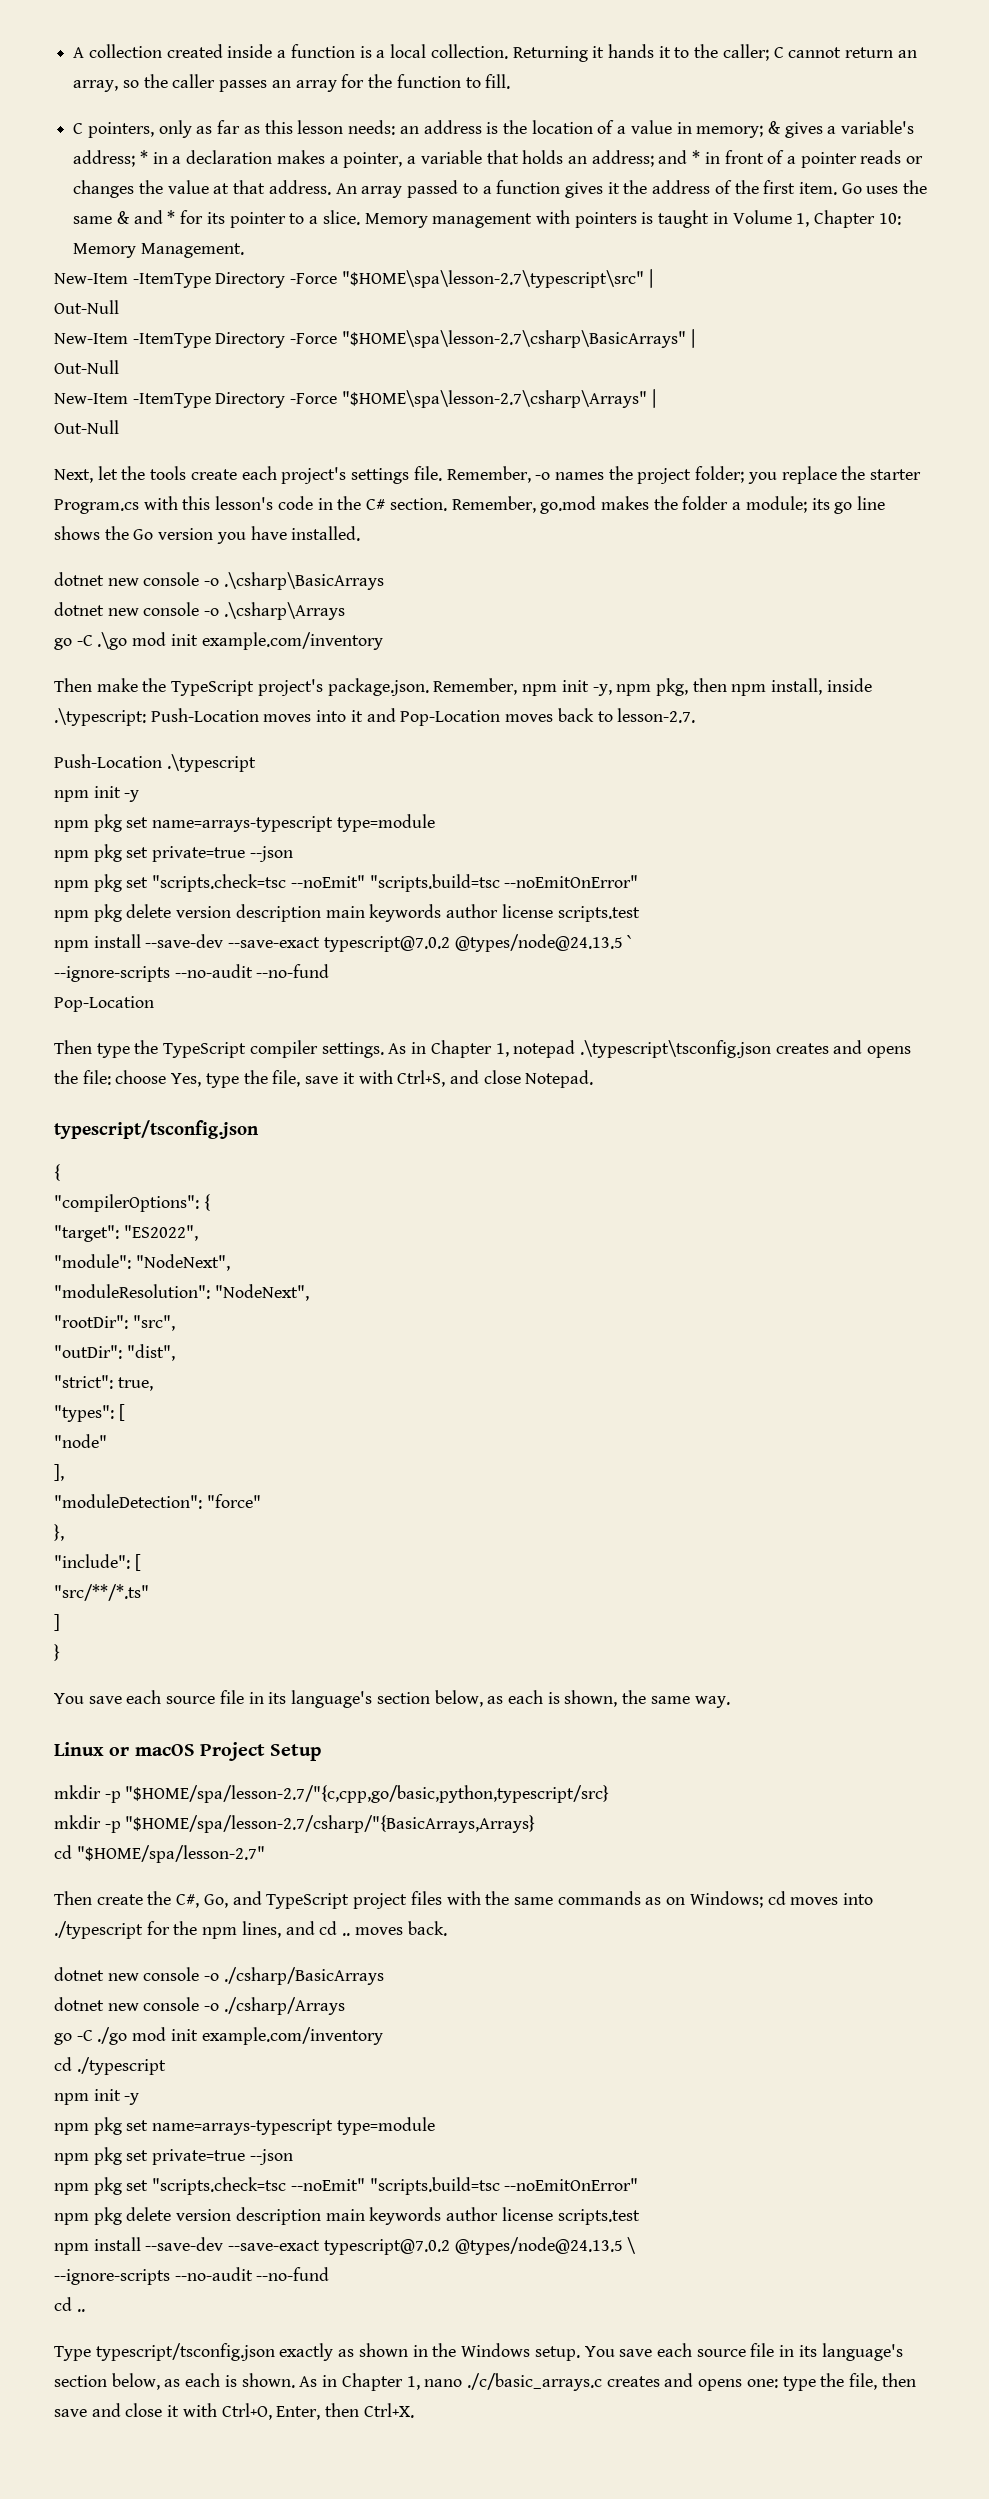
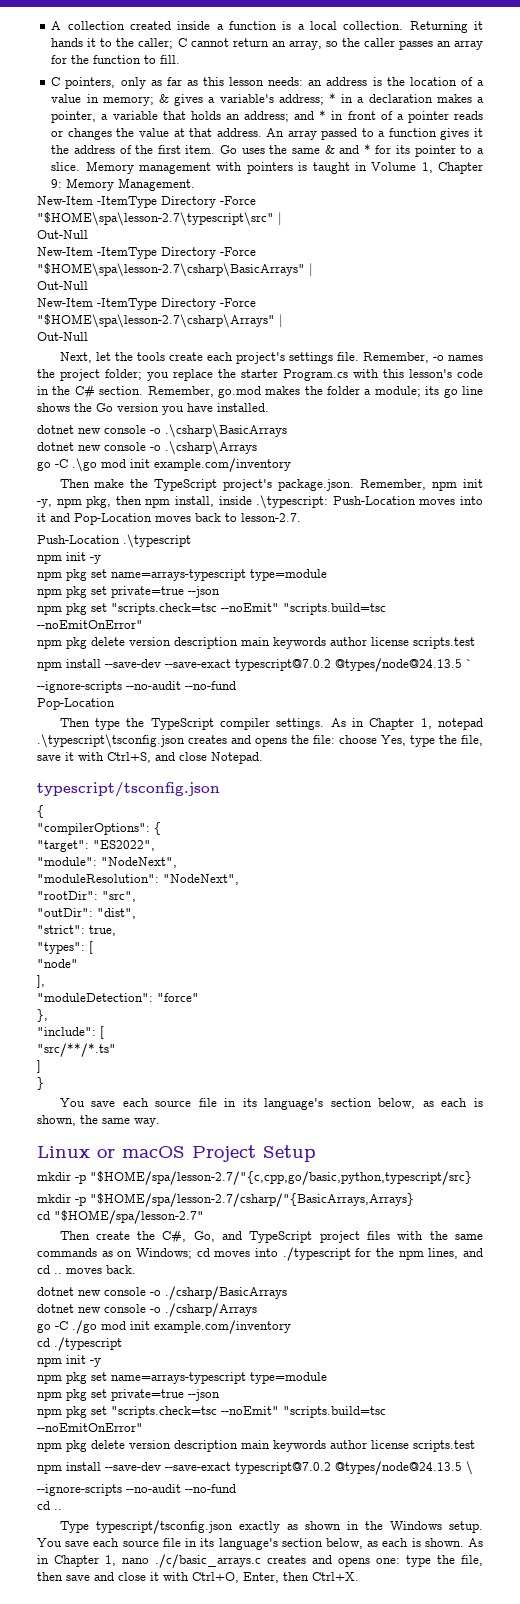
- Memory management with pointers is taught in Volume 1, Chapter 10: Memory Management.
+ Memory management with pointers is taught in Volume 1, Chapter 9: Memory Management.

